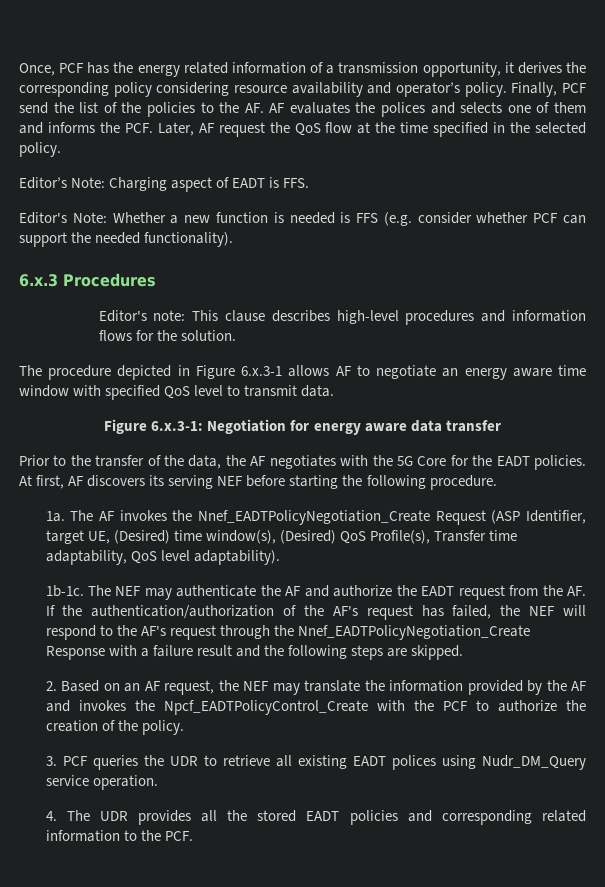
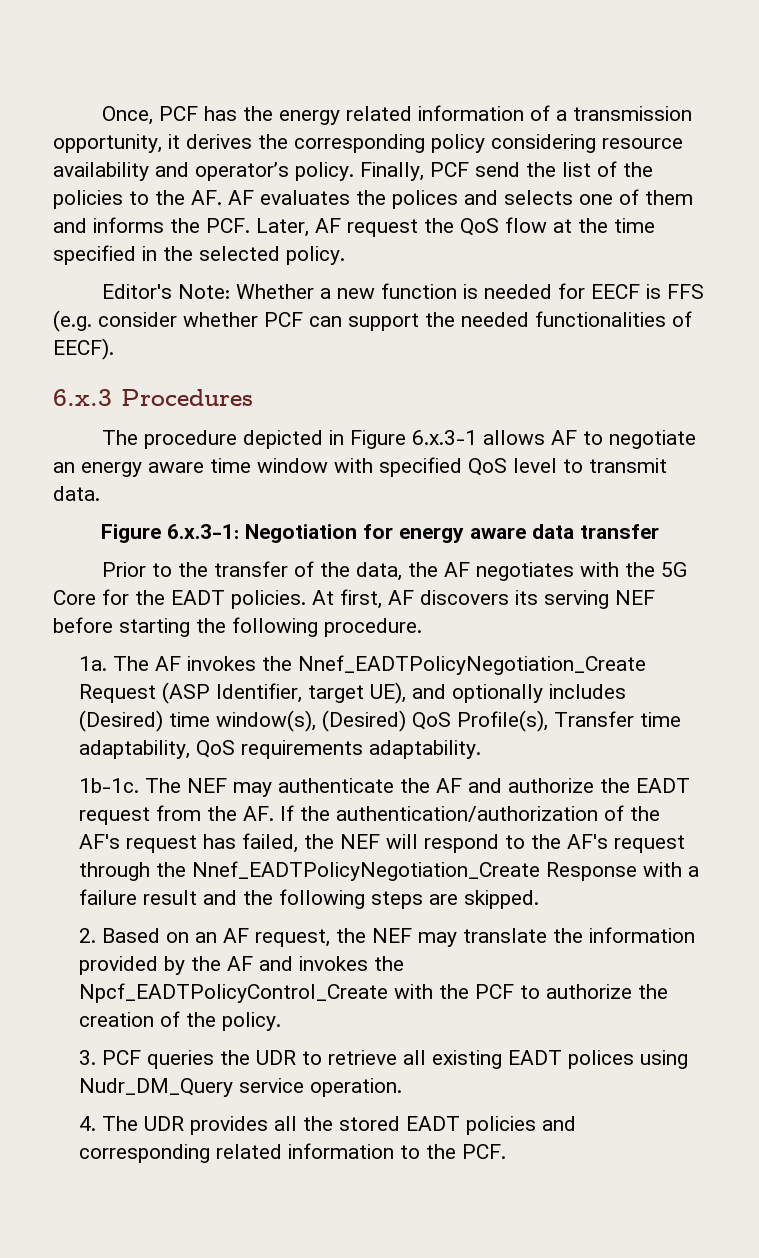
- Editor’s Note: Charging aspect of EADT is FFS.
- Editor's Note: Whether a new function is needed is FFS (e.g. consider whether PCF can support the needed functionality).
+ Editor's Note: Whether a new function is needed for EECF is FFS (e.g. consider whether PCF can support the needed functionalities of EECF).
- Editor's note: This clause describes high-level procedures and information flows for the solution.
- The AF invokes the Nnef_EADTPolicyNegotiation_Create Request (ASP Identifier, target UE, (Desired) time window(s), (Desired) QoS Profile(s), Transfer time adaptability, QoS level adaptability).
+ The AF invokes the Nnef_EADTPolicyNegotiation_Create Request (ASP Identifier, target UE), and optionally includes (Desired) time window(s), (Desired) QoS Profile(s), Transfer time adaptability, QoS requirements adaptability.

